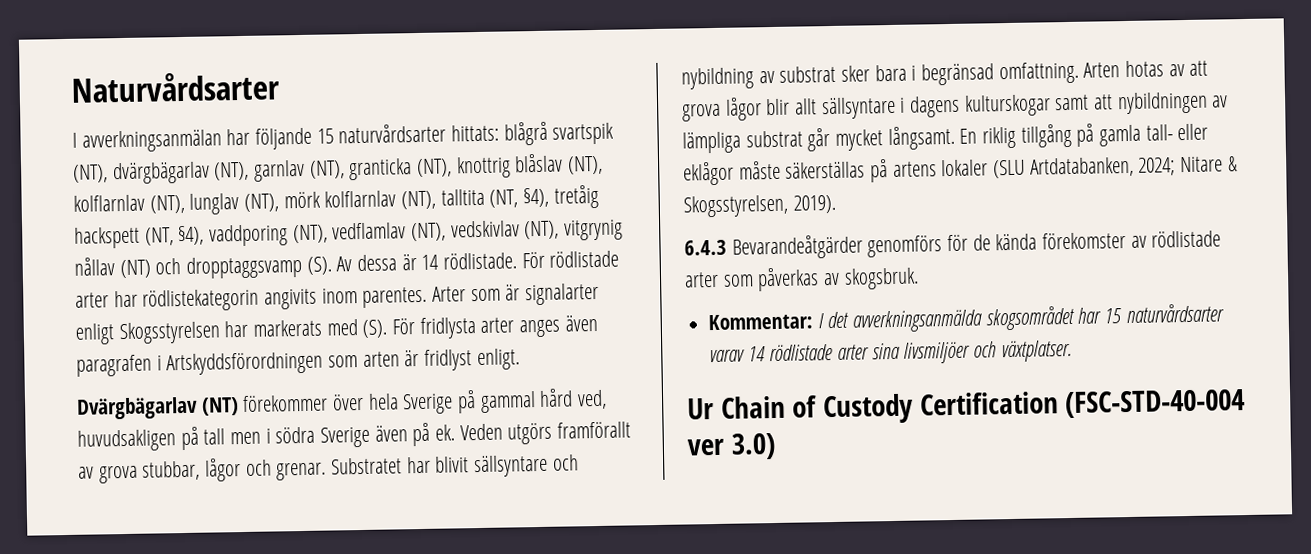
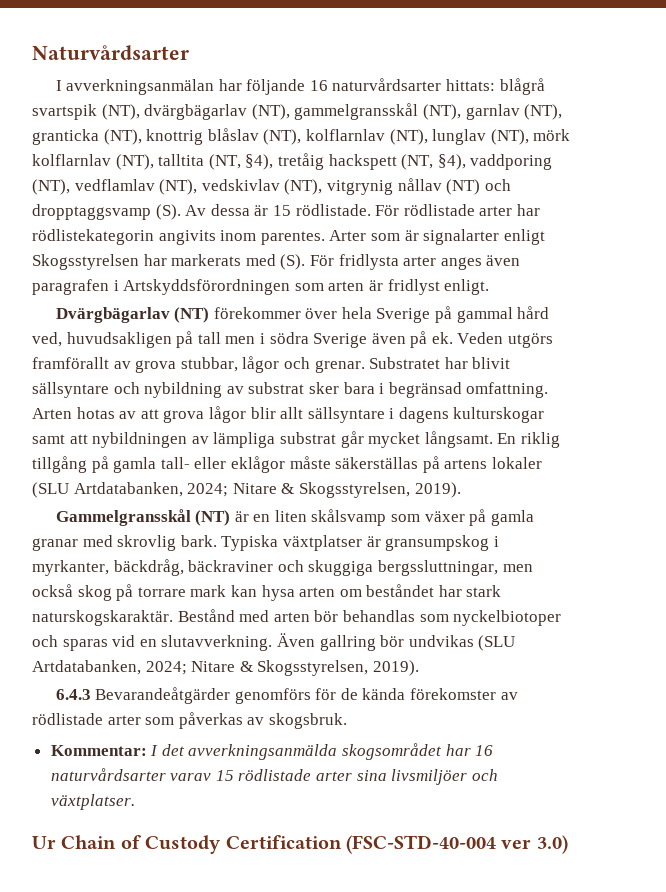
- I avverkningsanmälan har följande 15 naturvårdsarter hittats: blågrå svartspik (NT), dvärgbägarlav (NT), garnlav (NT), granticka (NT), knottrig blåslav (NT), kolflarnlav (NT), lunglav (NT), mörk kolflarnlav (NT), talltita (NT, §4), tretåig hackspett (NT, §4), vaddporing (NT), vedflamlav (NT), vedskivlav (NT), vitgrynig nållav (NT) och dropptaggsvamp (S). Av dessa är 14 rödlistade.
+ I avverkningsanmälan har följande 16 naturvårdsarter hittats: blågrå svartspik (NT), dvärgbägarlav (NT), gammelgransskål (NT), garnlav (NT), granticka (NT), knottrig blåslav (NT), kolflarnlav (NT), lunglav (NT), mörk kolflarnlav (NT), talltita (NT, §4), tretåig hackspett (NT, §4), vaddporing (NT), vedflamlav (NT), vedskivlav (NT), vitgrynig nållav (NT) och dropptaggsvamp (S). Av dessa är 15 rödlistade.
+ Gammelgransskål (NT) är en liten skålsvamp som växer på gamla granar med skrovlig bark. Typiska växtplatser är gransumpskog i myrkanter, bäckdråg, bäckraviner och skuggiga bergssluttningar, men också skog på torrare mark kan hysa arten om beståndet har stark naturskogskaraktär. Bestånd med arten bör behandlas som nyckelbiotoper och sparas vid en slutavverkning. Även gallring bör undvikas (SLU Artdatabanken, 2024; Nitare & Skogsstyrelsen, 2019).
- Kommentar: I det avverkningsanmälda skogsområdet har 15 naturvårdsarter varav 14 rödlistade arter sina livsmiljöer och växtplatser.
+ Kommentar: I det avverkningsanmälda skogsområdet har 16 naturvårdsarter varav 15 rödlistade arter sina livsmiljöer och växtplatser.

